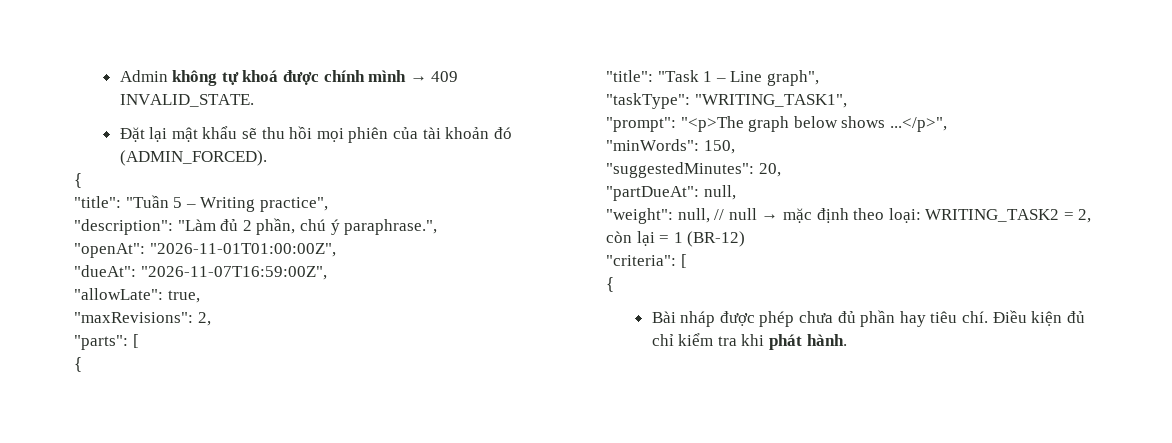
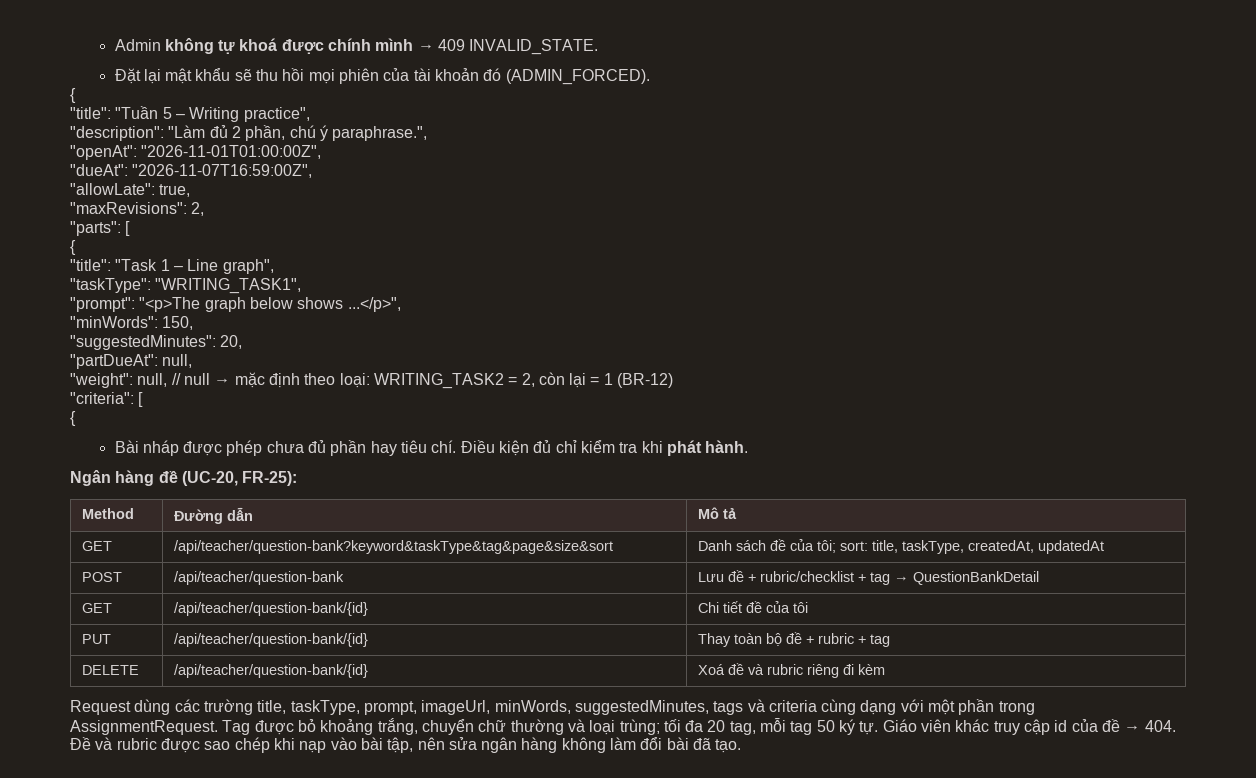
+ Ngân hàng đề (UC-20, FR-25):
+ Method | Đường dẫn | Mô tả
+ GET | /api/teacher/question-bank?keyword&taskType&tag&page&size&sort | Danh sách đề của tôi; sort: title, taskType, createdAt, updatedAt
+ POST | /api/teacher/question-bank | Lưu đề + rubric/checklist + tag → QuestionBankDetail
+ GET | /api/teacher/question-bank/{id} | Chi tiết đề của tôi
+ PUT | /api/teacher/question-bank/{id} | Thay toàn bộ đề + rubric + tag
+ DELETE | /api/teacher/question-bank/{id} | Xoá đề và rubric riêng đi kèm
+ Request dùng các trường title, taskType, prompt, imageUrl, minWords, suggestedMinutes, tags và criteria cùng dạng với một phần trong AssignmentRequest. Tag được bỏ khoảng trắng, chuyển chữ thường và loại trùng; tối đa 20 tag, mỗi tag 50 ký tự. Giáo viên khác truy cập id của đề → 404. Đề và rubric được sao chép khi nạp vào bài tập, nên sửa ngân hàng không làm đổi bài đã tạo.

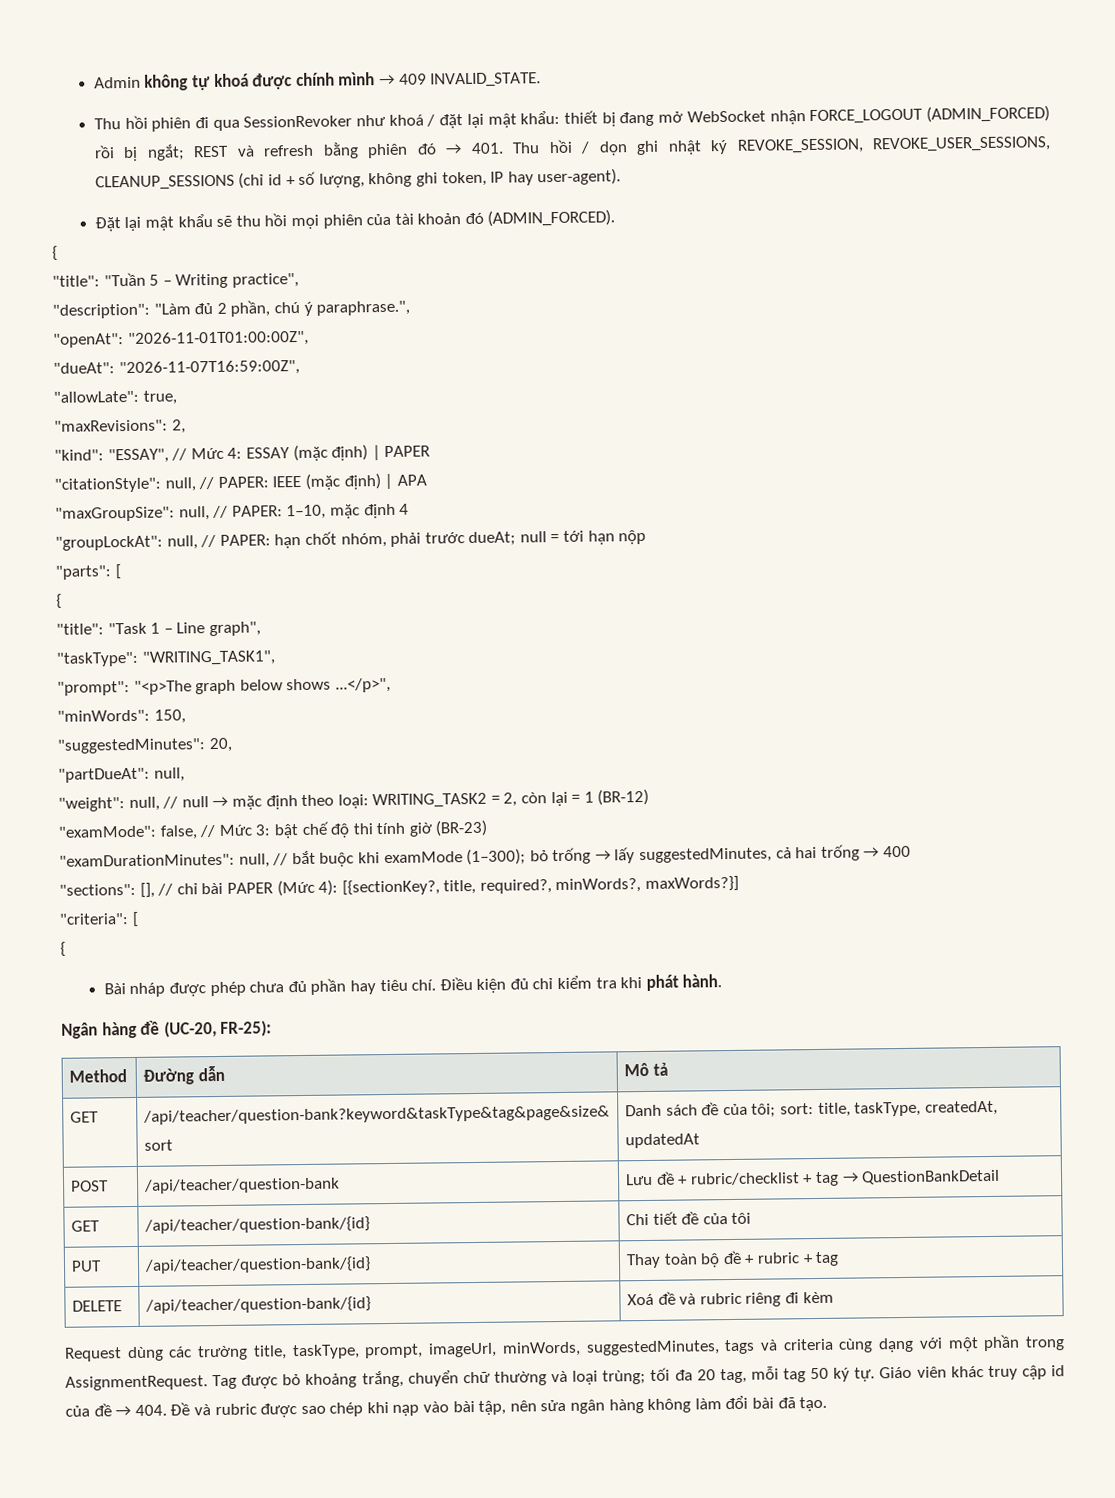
+ Thu hồi phiên đi qua SessionRevoker như khoá / đặt lại mật khẩu: thiết bị đang mở WebSocket nhận FORCE_LOGOUT (ADMIN_FORCED) rồi bị ngắt; REST và refresh bằng phiên đó → 401. Thu hồi / dọn ghi nhật ký REVOKE_SESSION, REVOKE_USER_SESSIONS, CLEANUP_SESSIONS (chỉ id + số lượng, không ghi token, IP hay user-agent).
+ "kind": "ESSAY", // Mức 4: ESSAY (mặc định) | PAPER
+ "citationStyle": null, // PAPER: IEEE (mặc định) | APA
+ "maxGroupSize": null, // PAPER: 1–10, mặc định 4
+ "groupLockAt": null, // PAPER: hạn chốt nhóm, phải trước dueAt; null = tới hạn nộp
+ "examMode": false, // Mức 3: bật chế độ thi tính giờ (BR-23)
+ "examDurationMinutes": null, // bắt buộc khi examMode (1–300); bỏ trống → lấy suggestedMinutes, cả hai trống → 400
+ "sections": [], // chỉ bài PAPER (Mức 4): [{sectionKey?, title, required?, minWords?, maxWords?}]

